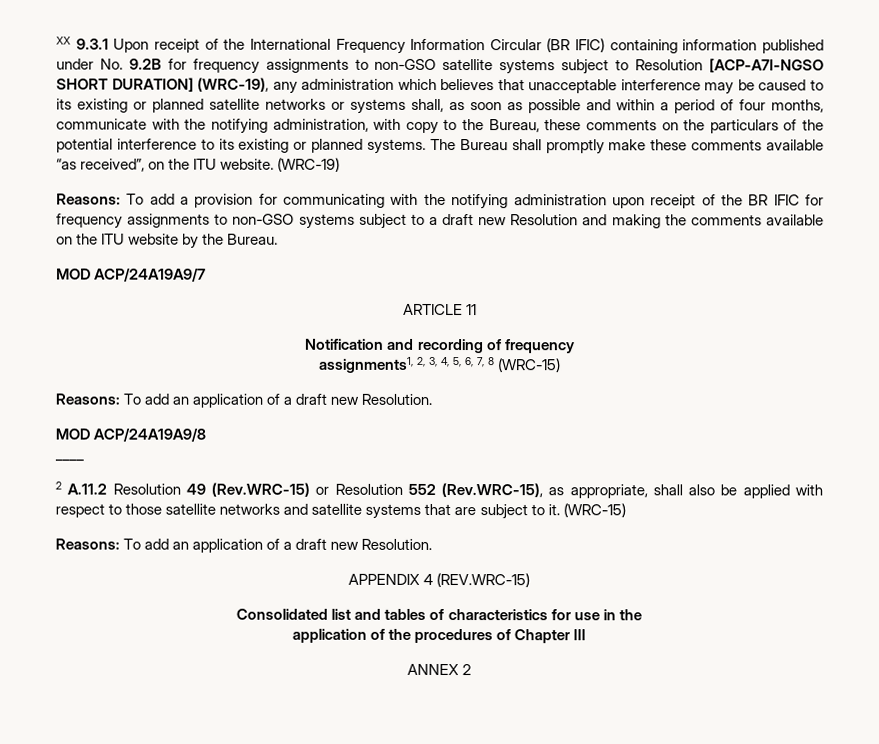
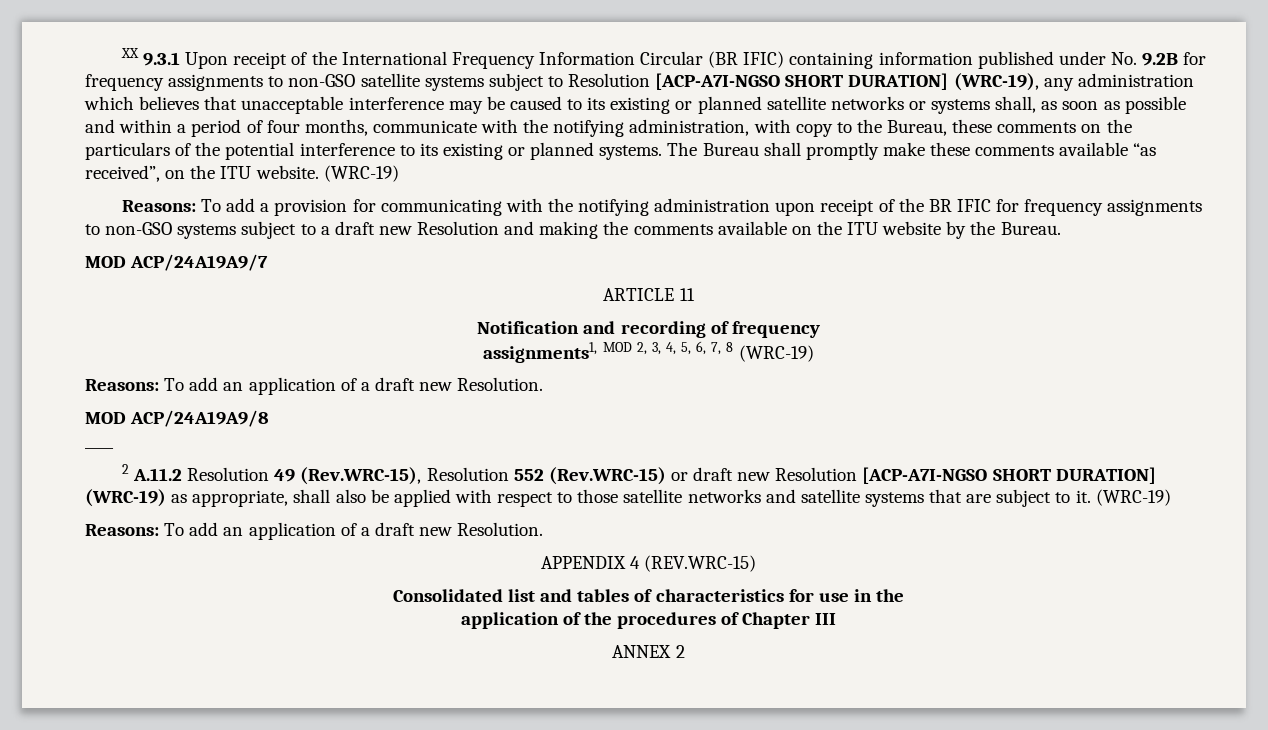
- assignments1, 2, 3, 4, 5, 6, 7, 8 (WRC-15)
+ assignments1, MOD 2, 3, 4, 5, 6, 7, 8 (WRC-19)
- 2 A.11.2 Resolution 49 (Rev.WRC-15) or Resolution 552 (Rev.WRC-15), as appropriate, shall also be applied with respect to those satellite networks and satellite systems that are subject to it. (WRC-15)
+ 2 A.11.2 Resolution 49 (Rev.WRC-15), Resolution 552 (Rev.WRC-15) or draft new Resolution [ACP-A7I-NGSO SHORT DURATION] (WRC-19) as appropriate, shall also be applied with respect to those satellite networks and satellite systems that are subject to it. (WRC-19)

